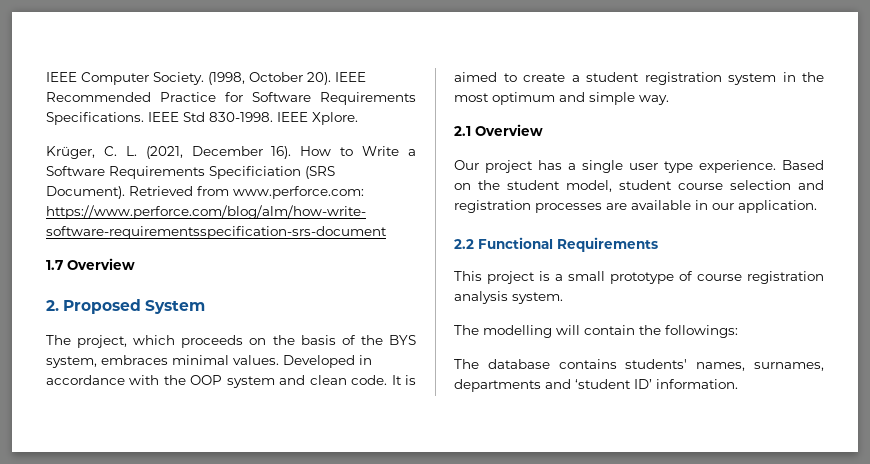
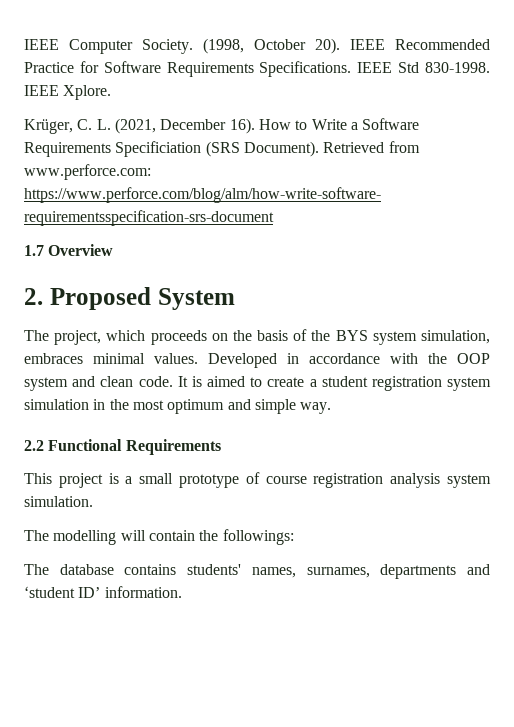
- The project, which proceeds on the basis of the BYS system, embraces minimal values.
+ The project, which proceeds on the basis of the BYS system simulation, embraces minimal values.
- It is aimed to create a student registration system in the most optimum and simple way.
+ It is aimed to create a student registration system simulation in the most optimum and simple way.
- 2.1 Overview
- Our project has a single user type experience. Based on the student model, student course selection and registration processes are available in our application.
- This project is a small prototype of course registration analysis system.
+ This project is a small prototype of course registration analysis system simulation.

